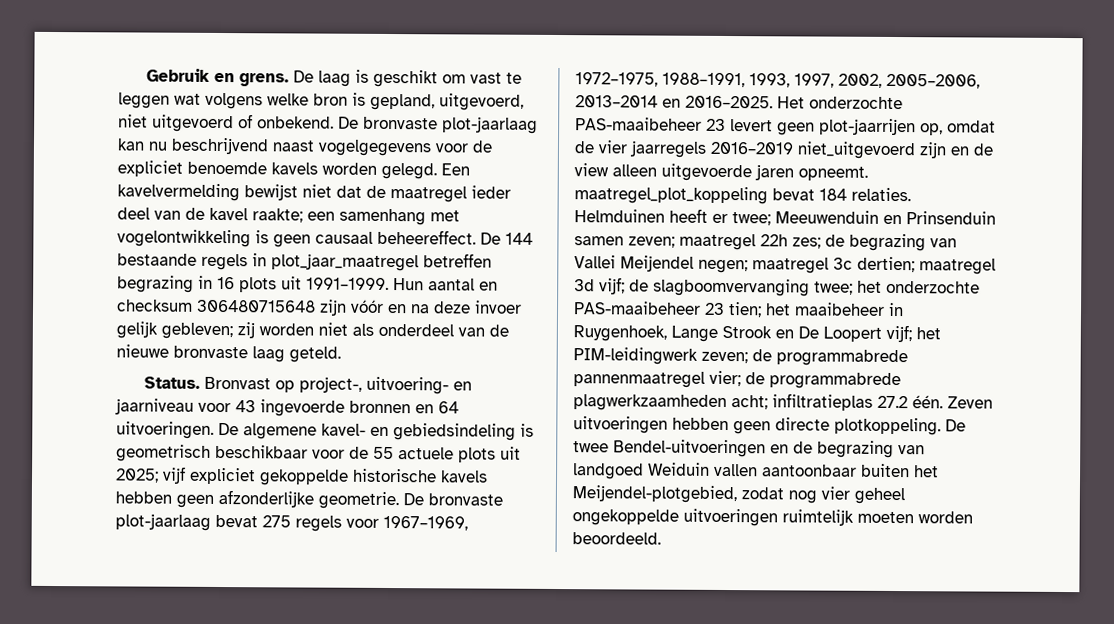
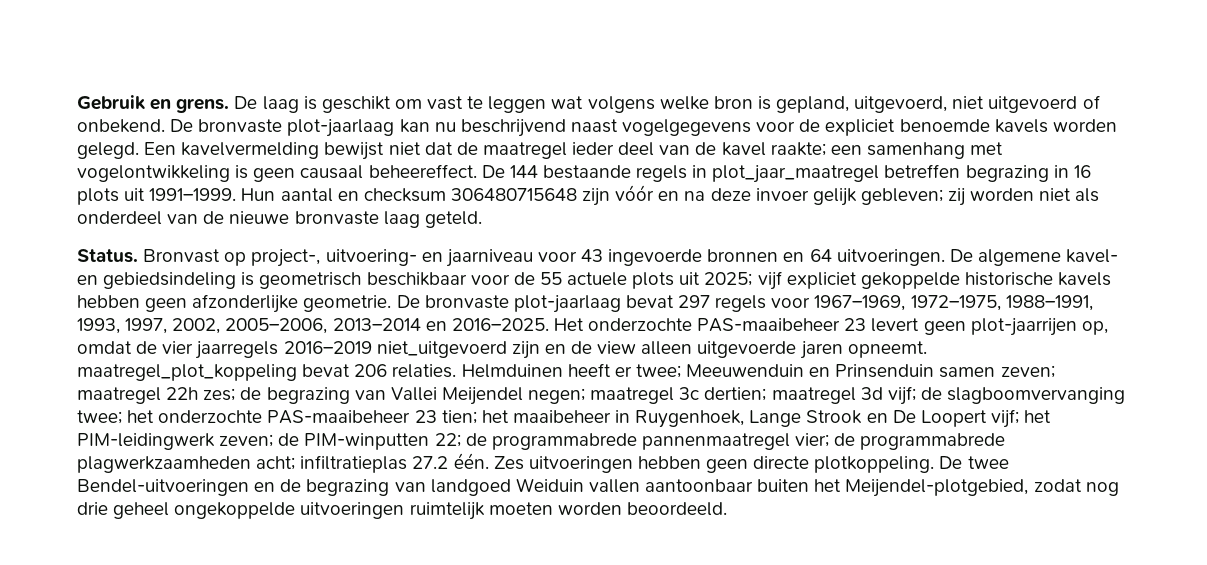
- De bronvaste plot-jaarlaag bevat 275 regels voor 1967–1969, 1972–1975, 1988–1991, 1993, 1997, 2002, 2005–2006, 2013–2014 en 2016–2025.
+ De bronvaste plot-jaarlaag bevat 297 regels voor 1967–1969, 1972–1975, 1988–1991, 1993, 1997, 2002, 2005–2006, 2013–2014 en 2016–2025.
- Het onderzochte PAS-maaibeheer 23 levert geen plot-jaarrijen op, omdat de vier jaarregels 2016–2019 niet_uitgevoerd zijn en de view alleen uitgevoerde jaren opneemt. maatregel_plot_koppeling bevat 184 relaties.
+ Het onderzochte PAS-maaibeheer 23 levert geen plot-jaarrijen op, omdat de vier jaarregels 2016–2019 niet_uitgevoerd zijn en de view alleen uitgevoerde jaren opneemt. maatregel_plot_koppeling bevat 206 relaties.
- Helmduinen heeft er twee; Meeuwenduin en Prinsenduin samen zeven; maatregel 22h zes; de begrazing van Vallei Meijendel negen; maatregel 3c dertien; maatregel 3d vijf; de slagboomvervanging twee; het onderzochte PAS-maaibeheer 23 tien; het maaibeheer in Ruygenhoek, Lange Strook en De Loopert vijf; het PIM-leidingwerk zeven; de programmabrede pannenmaatregel vier; de programmabrede plagwerkzaamheden acht; infiltratieplas 27.2 één.
+ Helmduinen heeft er twee; Meeuwenduin en Prinsenduin samen zeven; maatregel 22h zes; de begrazing van Vallei Meijendel negen; maatregel 3c dertien; maatregel 3d vijf; de slagboomvervanging twee; het onderzochte PAS-maaibeheer 23 tien; het maaibeheer in Ruygenhoek, Lange Strook en De Loopert vijf; het PIM-leidingwerk zeven; de PIM-winputten 22; de programmabrede pannenmaatregel vier; de programmabrede plagwerkzaamheden acht; infiltratieplas 27.2 één.
- Zeven uitvoeringen hebben geen directe plotkoppeling.
+ Zes uitvoeringen hebben geen directe plotkoppeling.
- De twee Bendel-uitvoeringen en de begrazing van landgoed Weiduin vallen aantoonbaar buiten het Meijendel-plotgebied, zodat nog vier geheel ongekoppelde uitvoeringen ruimtelijk moeten worden beoordeeld.
+ De twee Bendel-uitvoeringen en de begrazing van landgoed Weiduin vallen aantoonbaar buiten het Meijendel-plotgebied, zodat nog drie geheel ongekoppelde uitvoeringen ruimtelijk moeten worden beoordeeld.

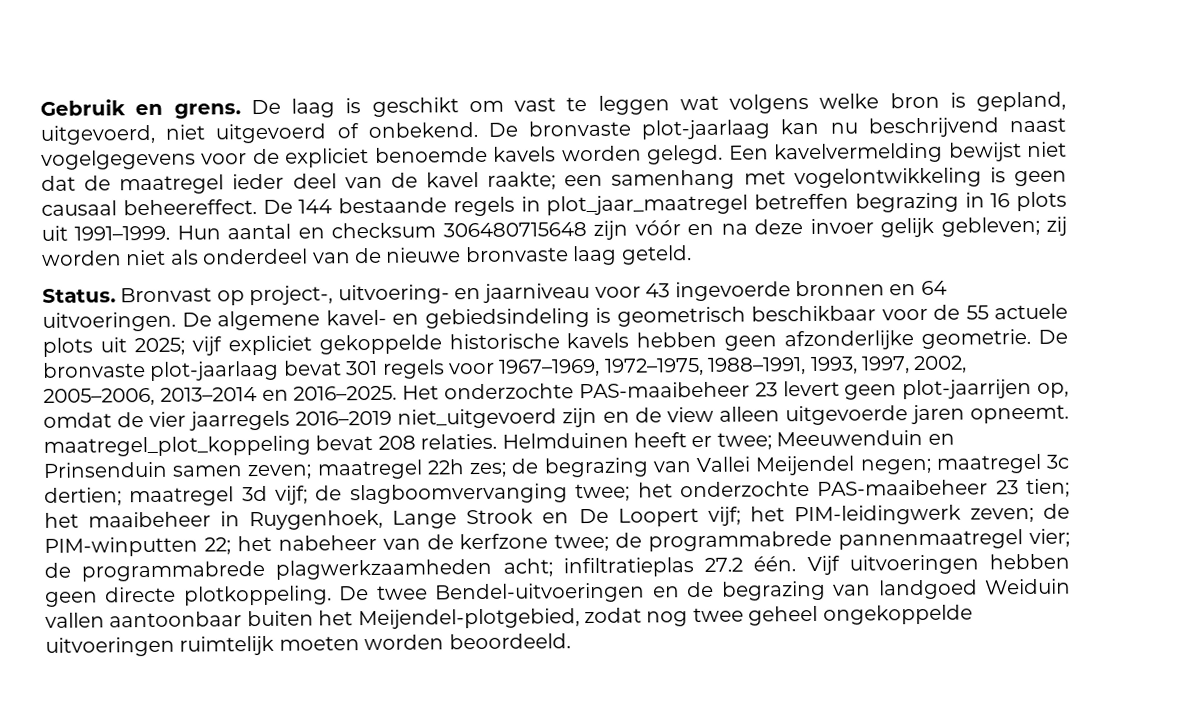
- De bronvaste plot-jaarlaag bevat 297 regels voor 1967–1969, 1972–1975, 1988–1991, 1993, 1997, 2002, 2005–2006, 2013–2014 en 2016–2025.
+ De bronvaste plot-jaarlaag bevat 301 regels voor 1967–1969, 1972–1975, 1988–1991, 1993, 1997, 2002, 2005–2006, 2013–2014 en 2016–2025.
- Het onderzochte PAS-maaibeheer 23 levert geen plot-jaarrijen op, omdat de vier jaarregels 2016–2019 niet_uitgevoerd zijn en de view alleen uitgevoerde jaren opneemt. maatregel_plot_koppeling bevat 206 relaties.
+ Het onderzochte PAS-maaibeheer 23 levert geen plot-jaarrijen op, omdat de vier jaarregels 2016–2019 niet_uitgevoerd zijn en de view alleen uitgevoerde jaren opneemt. maatregel_plot_koppeling bevat 208 relaties.
- Helmduinen heeft er twee; Meeuwenduin en Prinsenduin samen zeven; maatregel 22h zes; de begrazing van Vallei Meijendel negen; maatregel 3c dertien; maatregel 3d vijf; de slagboomvervanging twee; het onderzochte PAS-maaibeheer 23 tien; het maaibeheer in Ruygenhoek, Lange Strook en De Loopert vijf; het PIM-leidingwerk zeven; de PIM-winputten 22; de programmabrede pannenmaatregel vier; de programmabrede plagwerkzaamheden acht; infiltratieplas 27.2 één.
+ Helmduinen heeft er twee; Meeuwenduin en Prinsenduin samen zeven; maatregel 22h zes; de begrazing van Vallei Meijendel negen; maatregel 3c dertien; maatregel 3d vijf; de slagboomvervanging twee; het onderzochte PAS-maaibeheer 23 tien; het maaibeheer in Ruygenhoek, Lange Strook en De Loopert vijf; het PIM-leidingwerk zeven; de PIM-winputten 22; het nabeheer van de kerfzone twee; de programmabrede pannenmaatregel vier; de programmabrede plagwerkzaamheden acht; infiltratieplas 27.2 één.
- Zes uitvoeringen hebben geen directe plotkoppeling.
+ Vijf uitvoeringen hebben geen directe plotkoppeling.
- De twee Bendel-uitvoeringen en de begrazing van landgoed Weiduin vallen aantoonbaar buiten het Meijendel-plotgebied, zodat nog drie geheel ongekoppelde uitvoeringen ruimtelijk moeten worden beoordeeld.
+ De twee Bendel-uitvoeringen en de begrazing van landgoed Weiduin vallen aantoonbaar buiten het Meijendel-plotgebied, zodat nog twee geheel ongekoppelde uitvoeringen ruimtelijk moeten worden beoordeeld.

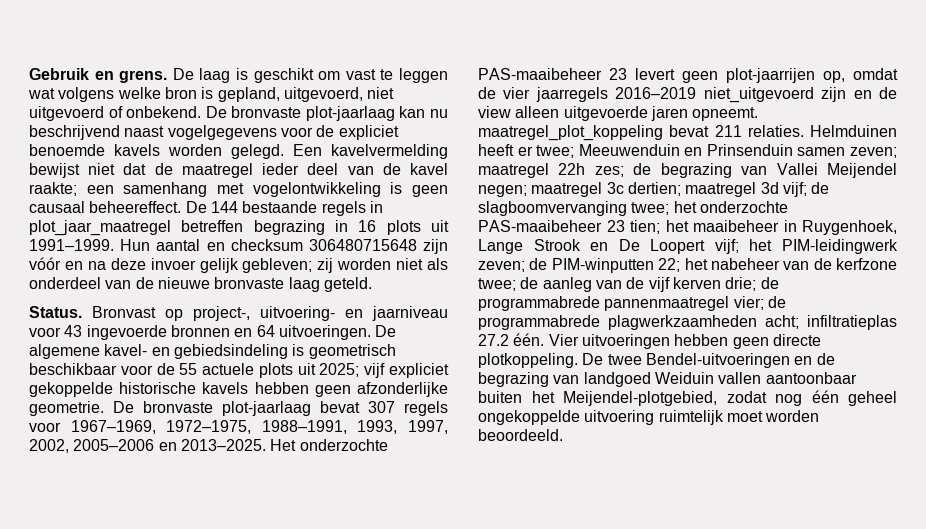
- De bronvaste plot-jaarlaag bevat 301 regels voor 1967–1969, 1972–1975, 1988–1991, 1993, 1997, 2002, 2005–2006, 2013–2014 en 2016–2025.
+ De bronvaste plot-jaarlaag bevat 307 regels voor 1967–1969, 1972–1975, 1988–1991, 1993, 1997, 2002, 2005–2006 en 2013–2025.
- Het onderzochte PAS-maaibeheer 23 levert geen plot-jaarrijen op, omdat de vier jaarregels 2016–2019 niet_uitgevoerd zijn en de view alleen uitgevoerde jaren opneemt. maatregel_plot_koppeling bevat 208 relaties.
+ Het onderzochte PAS-maaibeheer 23 levert geen plot-jaarrijen op, omdat de vier jaarregels 2016–2019 niet_uitgevoerd zijn en de view alleen uitgevoerde jaren opneemt. maatregel_plot_koppeling bevat 211 relaties.
- de programmabrede pannenmaatregel vier;
+ de aanleg van de vijf kerven drie; de programmabrede pannenmaatregel vier;
- Vijf uitvoeringen hebben geen directe plotkoppeling.
+ Vier uitvoeringen hebben geen directe plotkoppeling.
- De twee Bendel-uitvoeringen en de begrazing van landgoed Weiduin vallen aantoonbaar buiten het Meijendel-plotgebied, zodat nog twee geheel ongekoppelde uitvoeringen ruimtelijk moeten worden beoordeeld.
+ De twee Bendel-uitvoeringen en de begrazing van landgoed Weiduin vallen aantoonbaar buiten het Meijendel-plotgebied, zodat nog één geheel ongekoppelde uitvoering ruimtelijk moet worden beoordeeld.

